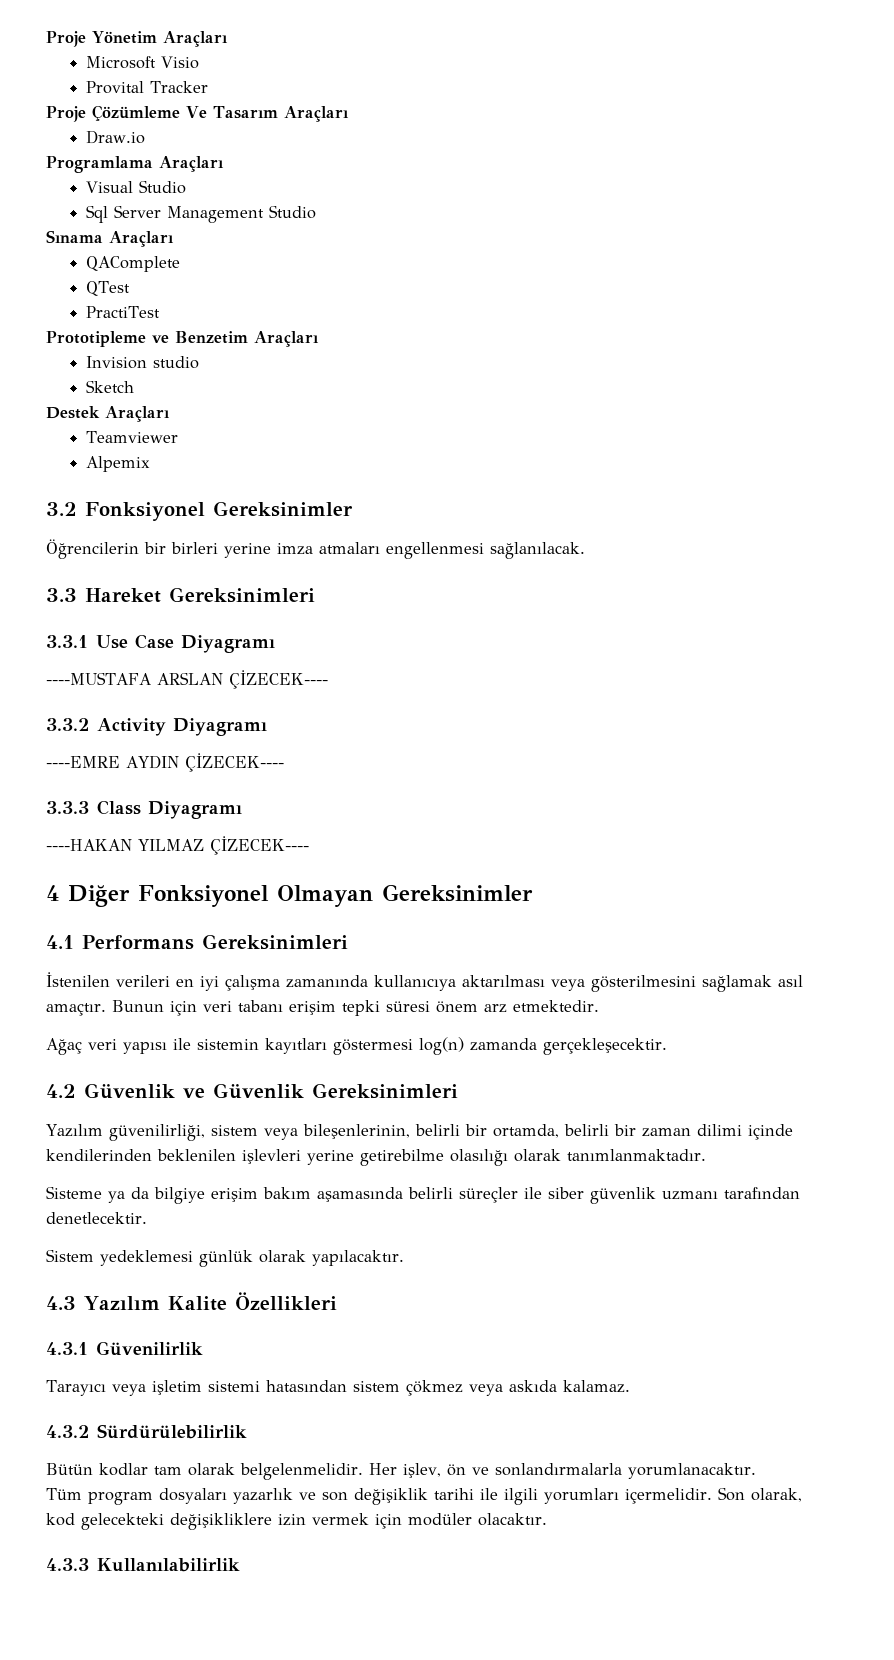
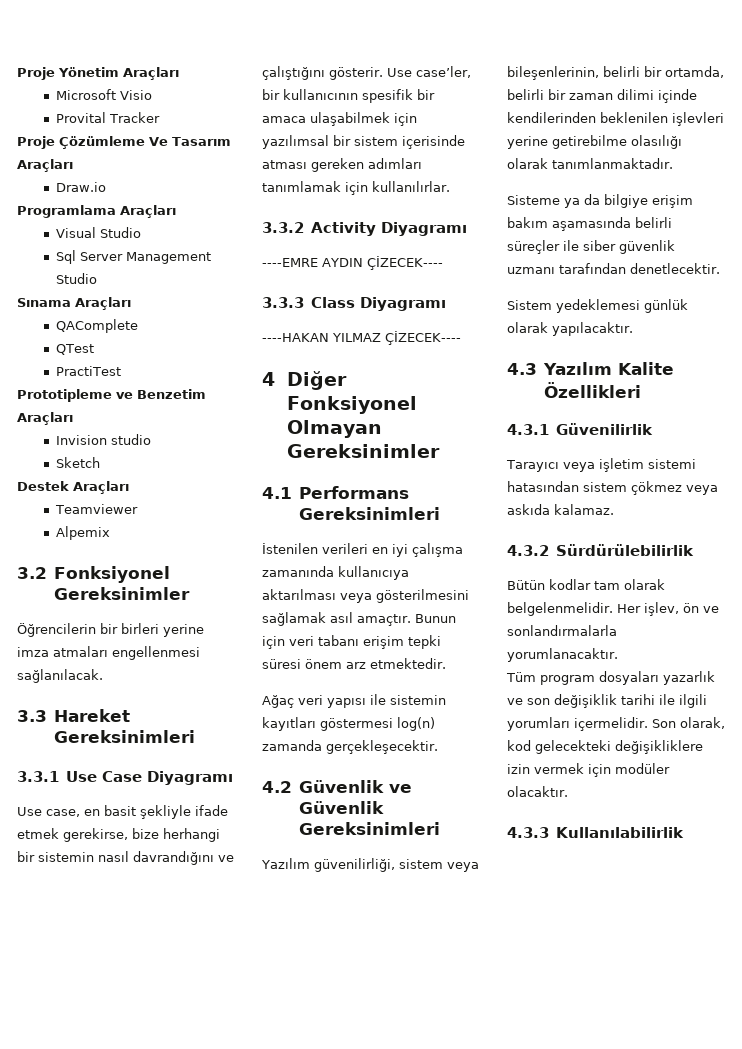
- ----MUSTAFA ARSLAN ÇİZECEK----
+ Use case, en basit şekliyle ifade etmek gerekirse, bize herhangi bir sistemin nasıl davrandığını ve çalıştığını gösterir. Use case’ler, bir kullanıcının spesifik bir amaca ulaşabilmek için yazılımsal bir sistem içerisinde atması gereken adımları tanımlamak için kullanılırlar.

